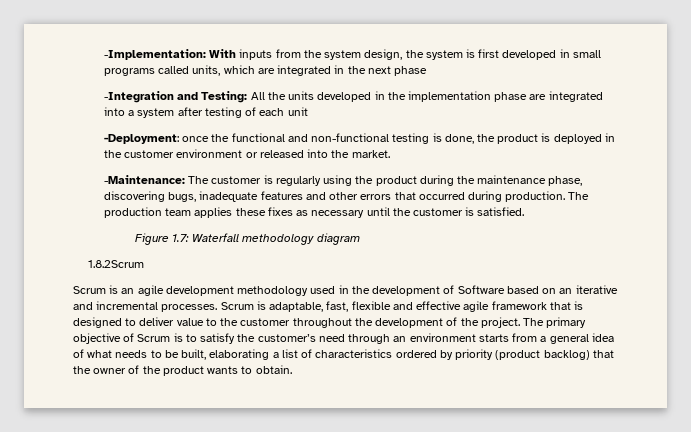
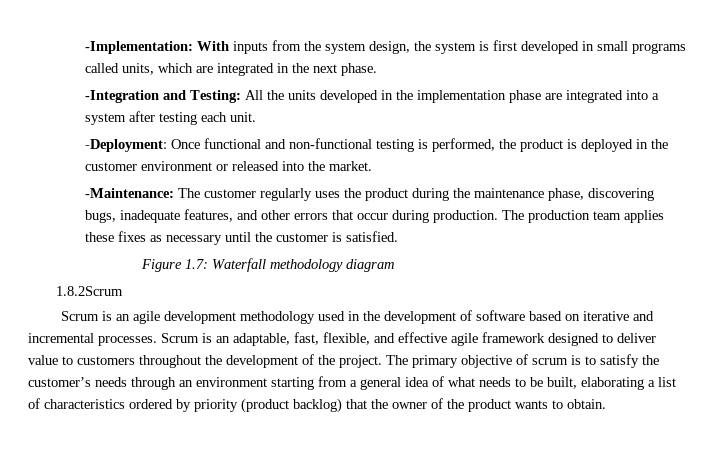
- -Implementation: With inputs from the system design, the system is first developed in small programs called units, which are integrated in the next phase
+ -Implementation: With inputs from the system design, the system is first developed in small programs called units, which are integrated in the next phase.
- -Integration and Testing: All the units developed in the implementation phase are integrated into a system after testing of each unit
+ -Integration and Testing: All the units developed in the implementation phase are integrated into a system after testing each unit.
- -Deployment: once the functional and non-functional testing is done, the product is deployed in the customer environment or released into the market.
+ -Deployment: Once functional and non-functional testing is performed, the product is deployed in the customer environment or released into the market.
- -Maintenance: The customer is regularly using the product during the maintenance phase, discovering bugs, inadequate features and other errors that occurred during production.
+ -Maintenance: The customer regularly uses the product during the maintenance phase, discovering bugs, inadequate features, and other errors that occur during production.
- Scrum is an agile development methodology used in the development of Software based on an iterative and incremental processes.
+ Scrum is an agile development methodology used in the development of software based on iterative and incremental processes.
- Scrum is adaptable, fast, flexible and effective agile framework that is designed to deliver value to the customer throughout the development of the project.
+ Scrum is an adaptable, fast, flexible, and effective agile framework designed to deliver value to customers throughout the development of the project.
- The primary objective of Scrum is to satisfy the customer’s need through an environment starts from a general idea of what needs to be built, elaborating a list of characteristics ordered by priority (product backlog) that the owner of the product wants to obtain.
+ The primary objective of scrum is to satisfy the customer’s needs through an environment starting from a general idea of what needs to be built, elaborating a list of characteristics ordered by priority (product backlog) that the owner of the product wants to obtain.

